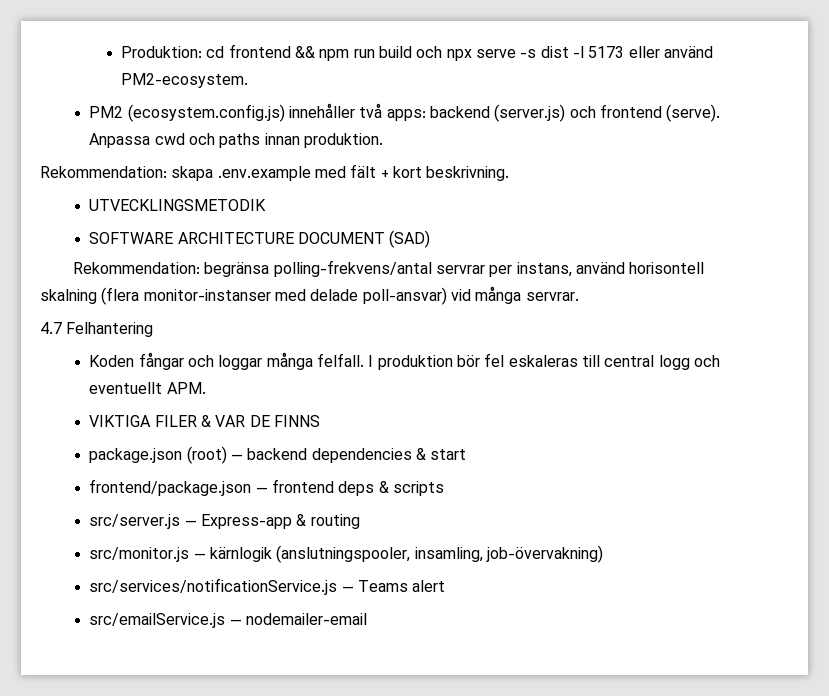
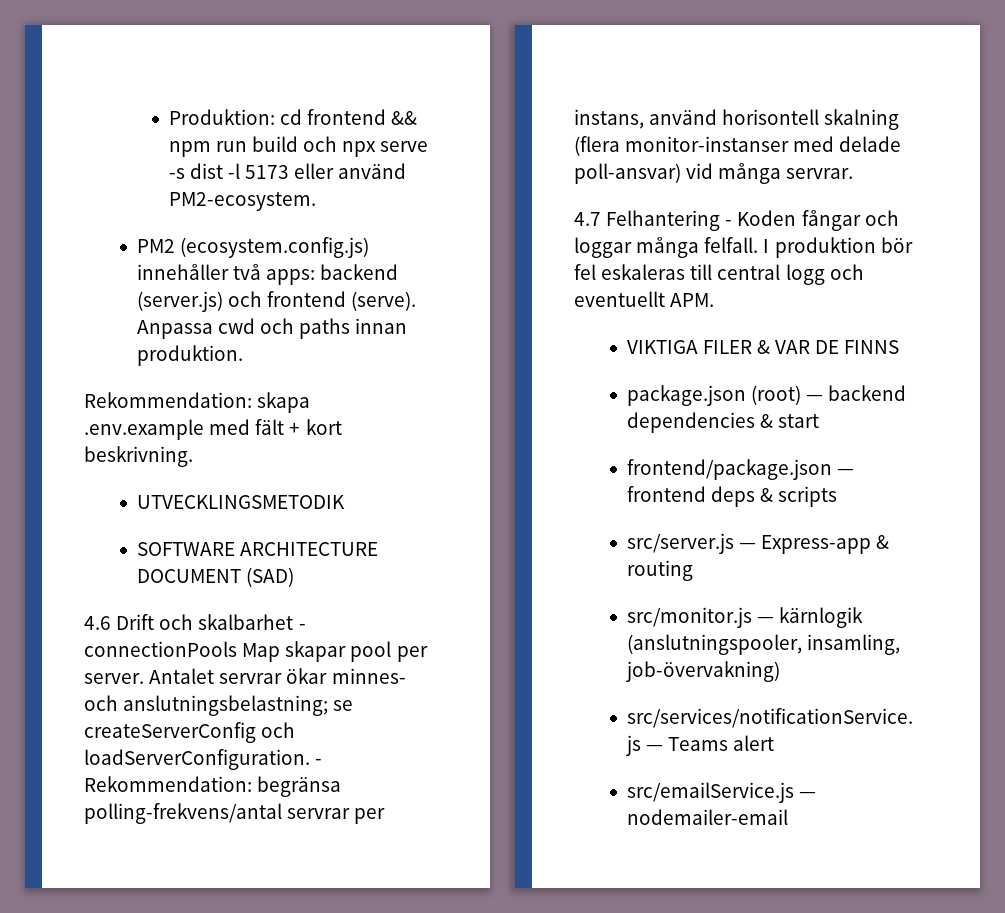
- Rekommendation: begränsa polling-frekvens/antal servrar per instans, använd horisontell skalning (flera monitor-instanser med delade poll-ansvar) vid många servrar.
+ 4.6 Drift och skalbarhet - connectionPools Map skapar pool per server. Antalet servrar ökar minnes- och anslutningsbelastning; se createServerConfig och loadServerConfiguration. - Rekommendation: begränsa polling-frekvens/antal servrar per instans, använd horisontell skalning (flera monitor-instanser med delade poll-ansvar) vid många servrar.
- 4.7 Felhantering
- Koden fångar och loggar många felfall.
+ 4.7 Felhantering - Koden fångar och loggar många felfall.

